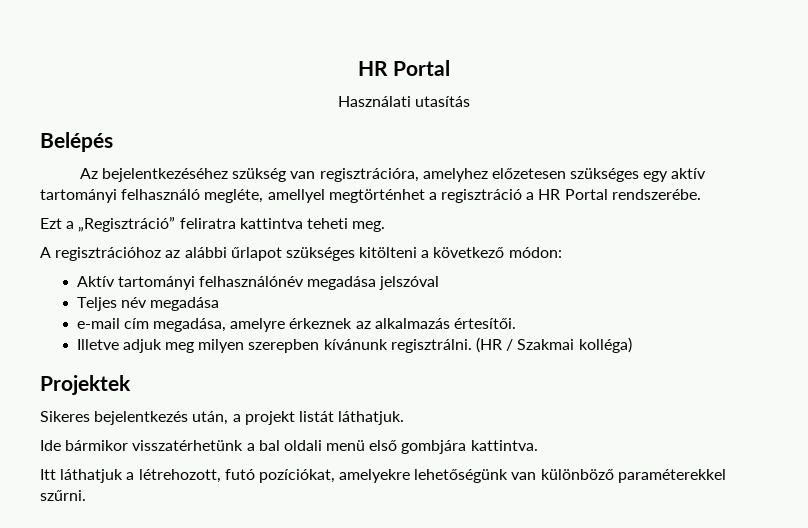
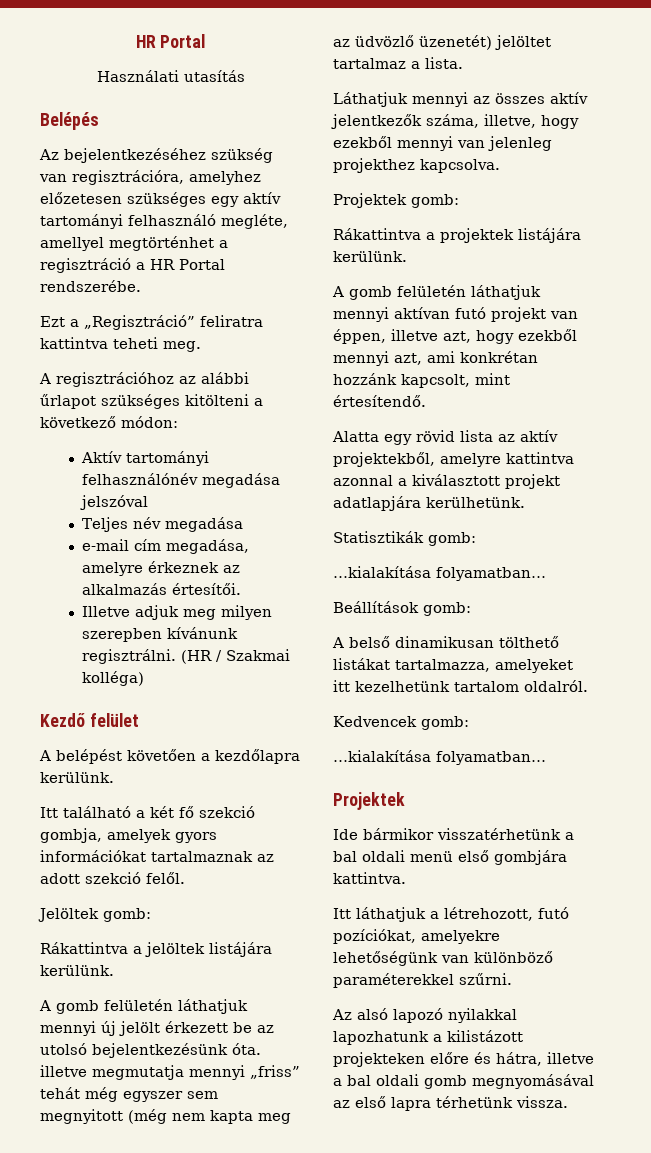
+ Kezdő felület
+ A belépést követően a kezdőlapra kerülünk.
+ Itt található a két fő szekció gombja, amelyek gyors információkat tartalmaznak az adott szekció felől.
+ Jelöltek gomb:
+ Rákattintva a jelöltek listájára kerülünk.
+ A gomb felületén láthatjuk mennyi új jelölt érkezett be az utolsó bejelentkezésünk óta. illetve megmutatja mennyi „friss” tehát még egyszer sem megnyitott (még nem kapta meg az üdvözlő üzenetét) jelöltet tartalmaz a lista.
+ Láthatjuk mennyi az összes aktív jelentkezők száma, illetve, hogy ezekből mennyi van jelenleg projekthez kapcsolva.
+ Projektek gomb:
+ Rákattintva a projektek listájára kerülünk.
+ A gomb felületén láthatjuk mennyi aktívan futó projekt van éppen, illetve azt, hogy ezekből mennyi azt, ami konkrétan hozzánk kapcsolt, mint értesítendő.
+ Alatta egy rövid lista az aktív projektekből, amelyre kattintva azonnal a kiválasztott projekt adatlapjára kerülhetünk.
+ Statisztikák gomb:
+ …kialakítása folyamatban…
+ Beállítások gomb:
+ A belső dinamikusan tölthető listákat tartalmazza, amelyeket itt kezelhetünk tartalom oldalról.
+ Kedvencek gomb:
+ …kialakítása folyamatban…
  Projektek
- Sikeres bejelentkezés után, a projekt listát láthatjuk.
+ Az alsó lapozó nyilakkal lapozhatunk a kilistázott projekteken előre és hátra, illetve a bal oldali gomb megnyomásával az első lapra térhetünk vissza.

